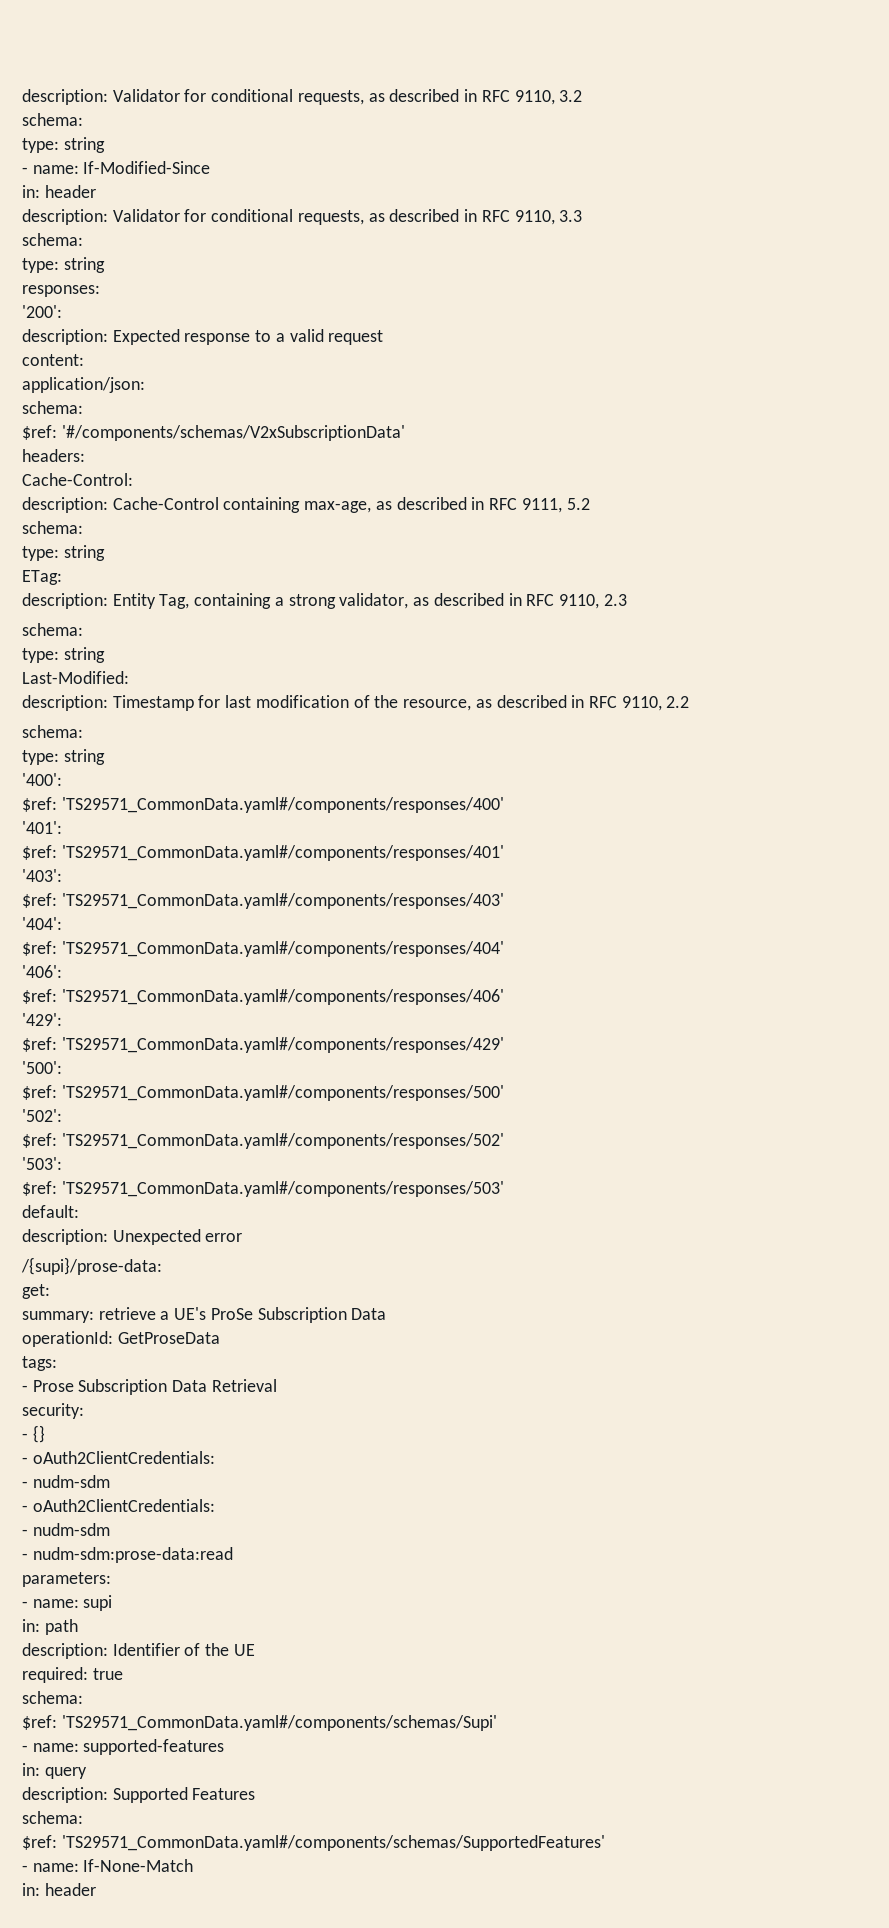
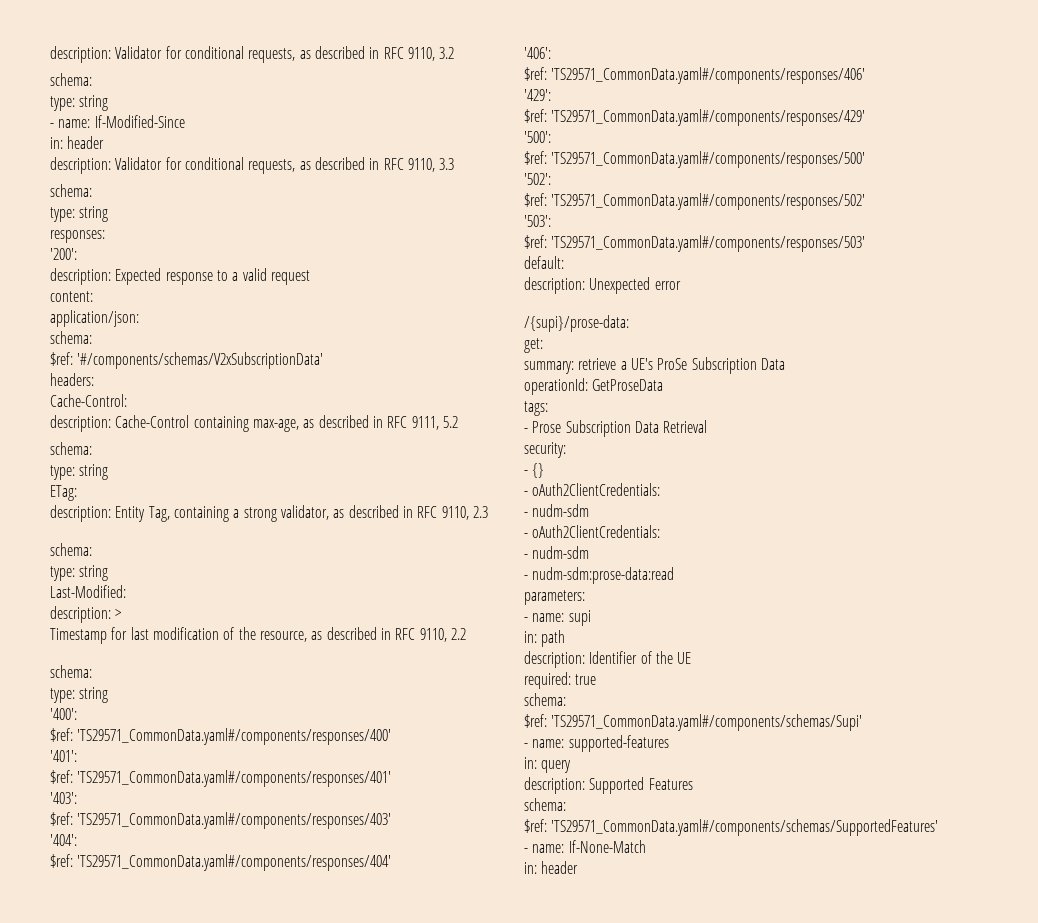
- description: Timestamp for last modification of the resource, as described in RFC 9110, 2.2
+ description: >
+ Timestamp for last modification of the resource, as described in RFC 9110, 2.2

